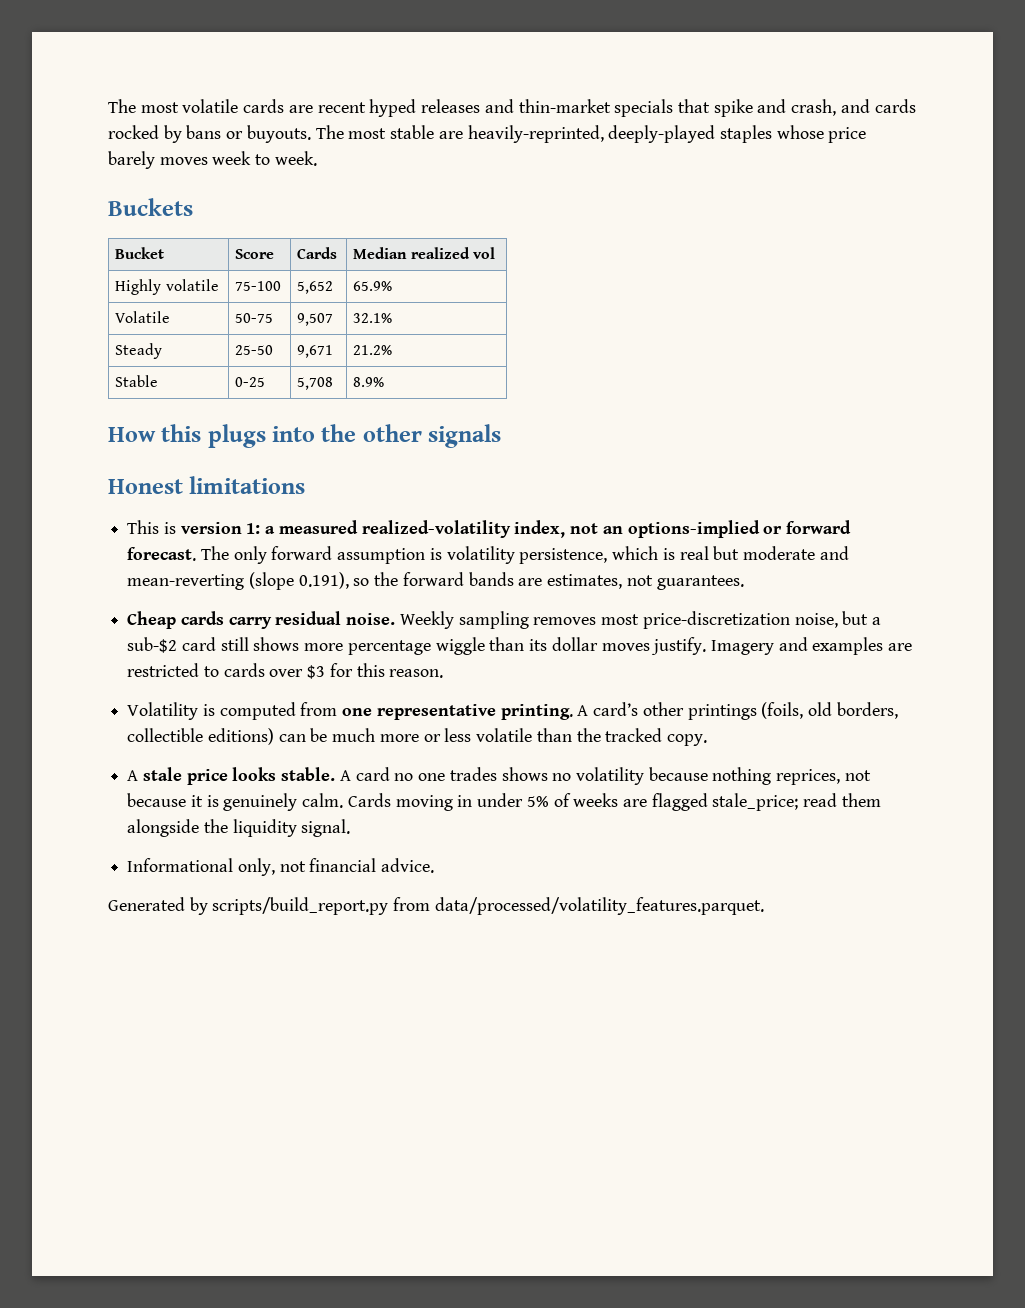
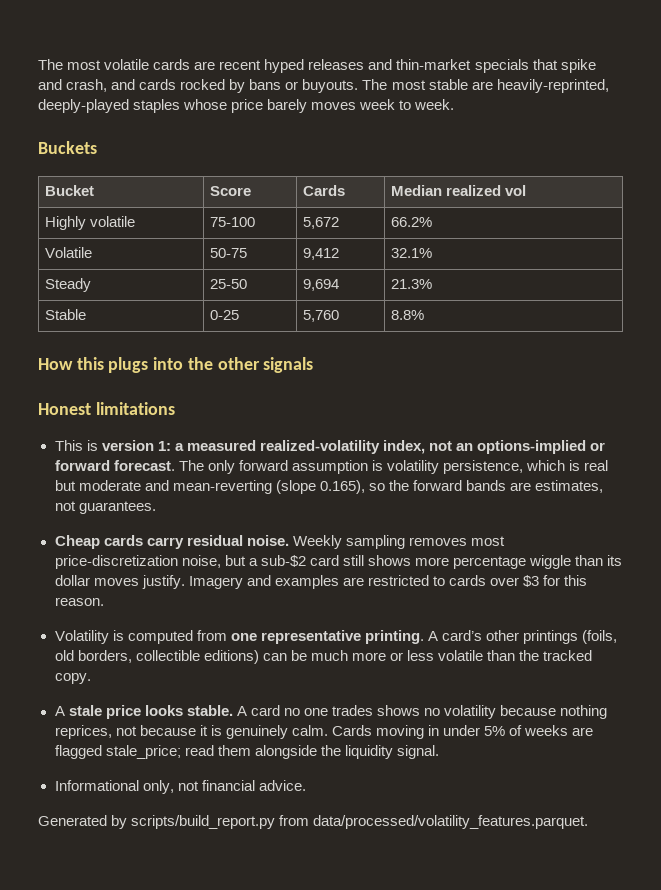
- Highly volatile | 75-100 | 5,652 | 65.9%
+ Highly volatile | 75-100 | 5,672 | 66.2%
- Volatile | 50-75 | 9,507 | 32.1%
+ Volatile | 50-75 | 9,412 | 32.1%
- Steady | 25-50 | 9,671 | 21.2%
+ Steady | 25-50 | 9,694 | 21.3%
- Stable | 0-25 | 5,708 | 8.9%
+ Stable | 0-25 | 5,760 | 8.8%
- The only forward assumption is volatility persistence, which is real but moderate and mean-reverting (slope 0.191), so the forward bands are estimates, not guarantees.
+ The only forward assumption is volatility persistence, which is real but moderate and mean-reverting (slope 0.165), so the forward bands are estimates, not guarantees.

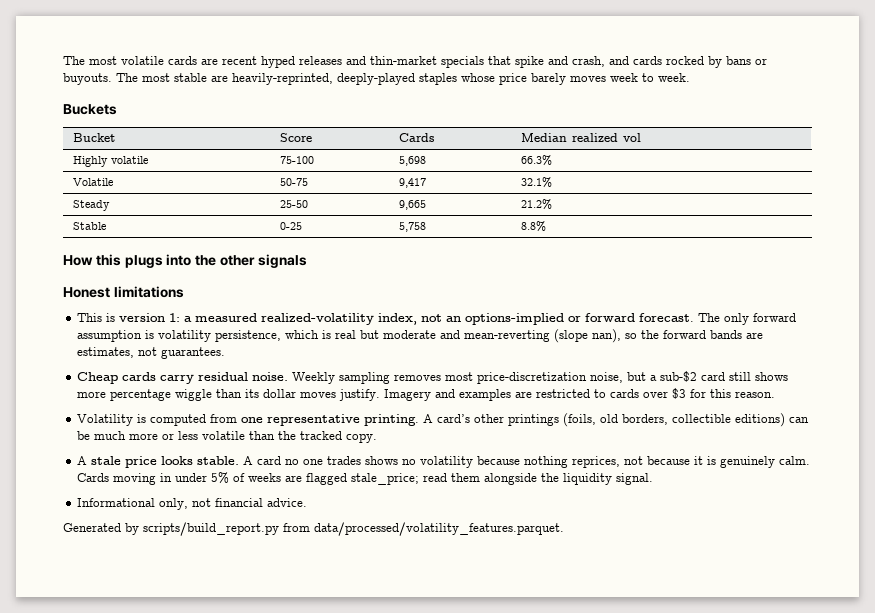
- Highly volatile | 75-100 | 5,672 | 66.2%
+ Highly volatile | 75-100 | 5,698 | 66.3%
- Volatile | 50-75 | 9,412 | 32.1%
+ Volatile | 50-75 | 9,417 | 32.1%
- Steady | 25-50 | 9,694 | 21.3%
+ Steady | 25-50 | 9,665 | 21.2%
- Stable | 0-25 | 5,760 | 8.8%
+ Stable | 0-25 | 5,758 | 8.8%
- The only forward assumption is volatility persistence, which is real but moderate and mean-reverting (slope 0.165), so the forward bands are estimates, not guarantees.
+ The only forward assumption is volatility persistence, which is real but moderate and mean-reverting (slope nan), so the forward bands are estimates, not guarantees.

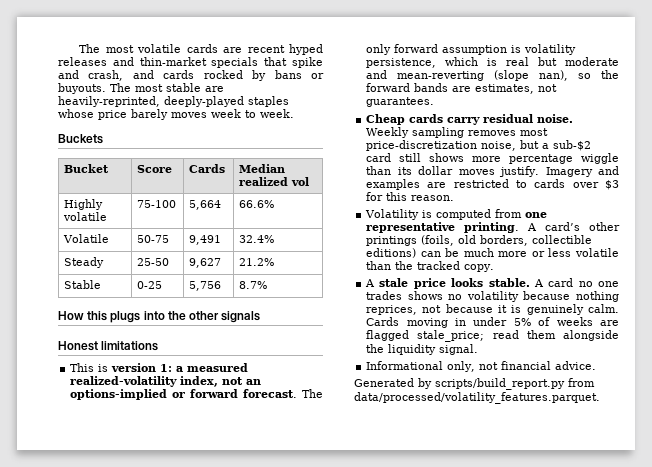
- Highly volatile | 75-100 | 5,698 | 66.3%
+ Highly volatile | 75-100 | 5,664 | 66.6%
- Volatile | 50-75 | 9,417 | 32.1%
+ Volatile | 50-75 | 9,491 | 32.4%
- Steady | 25-50 | 9,665 | 21.2%
+ Steady | 25-50 | 9,627 | 21.2%
- Stable | 0-25 | 5,758 | 8.8%
+ Stable | 0-25 | 5,756 | 8.7%

